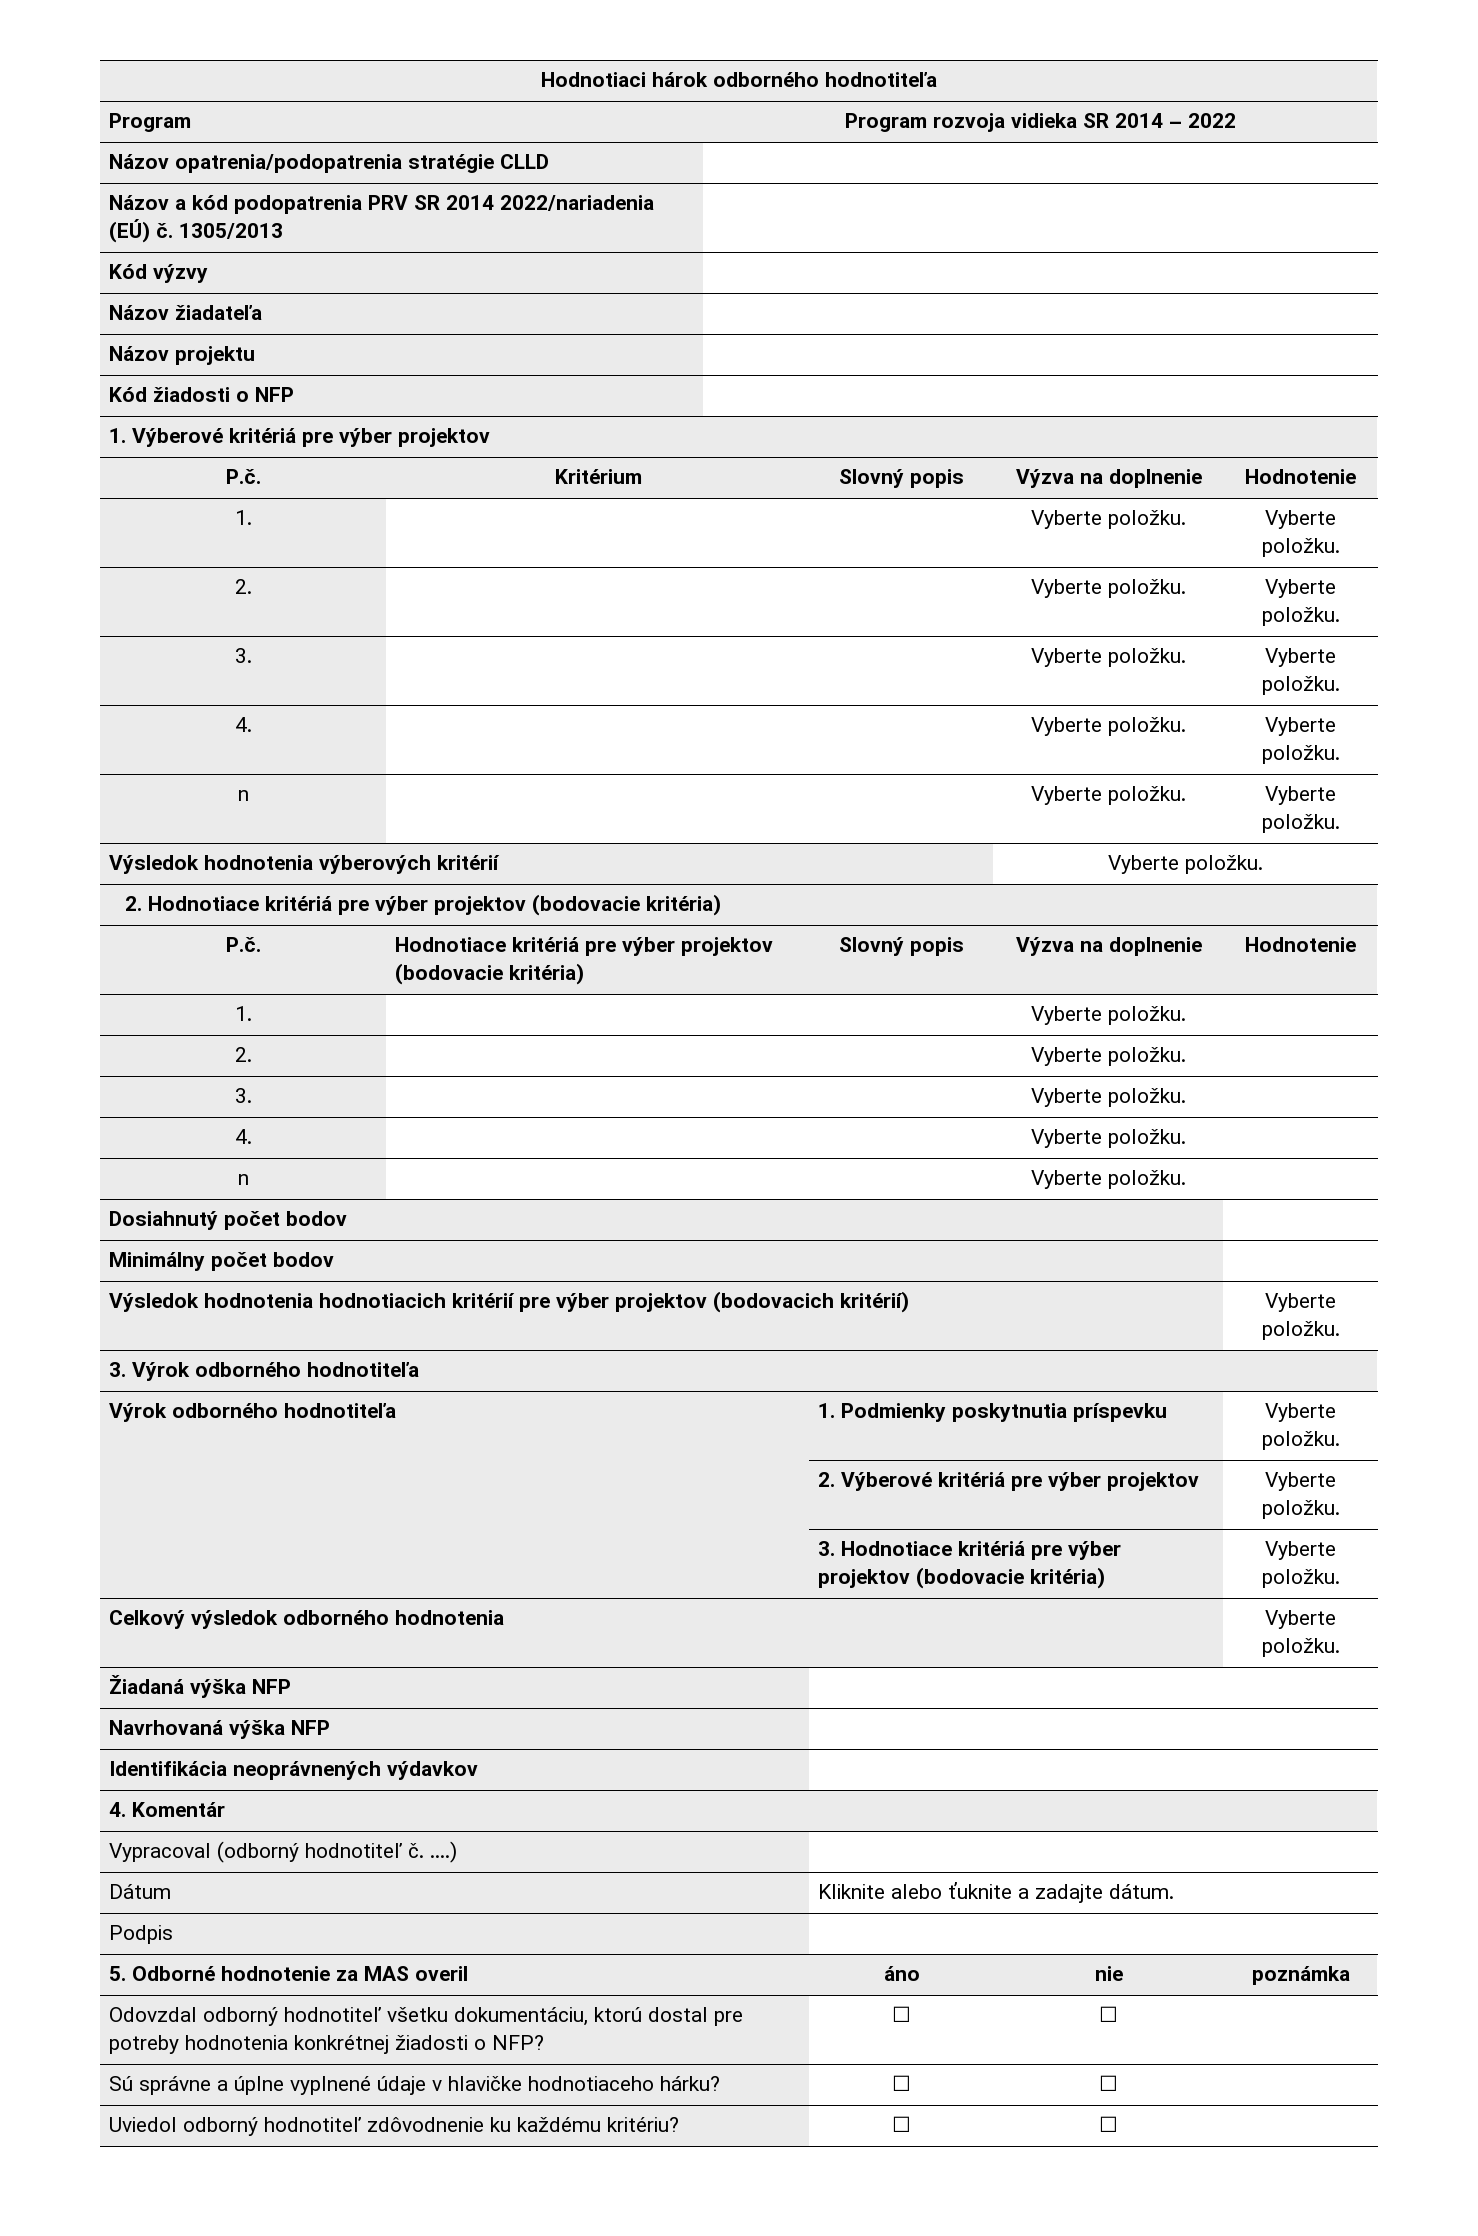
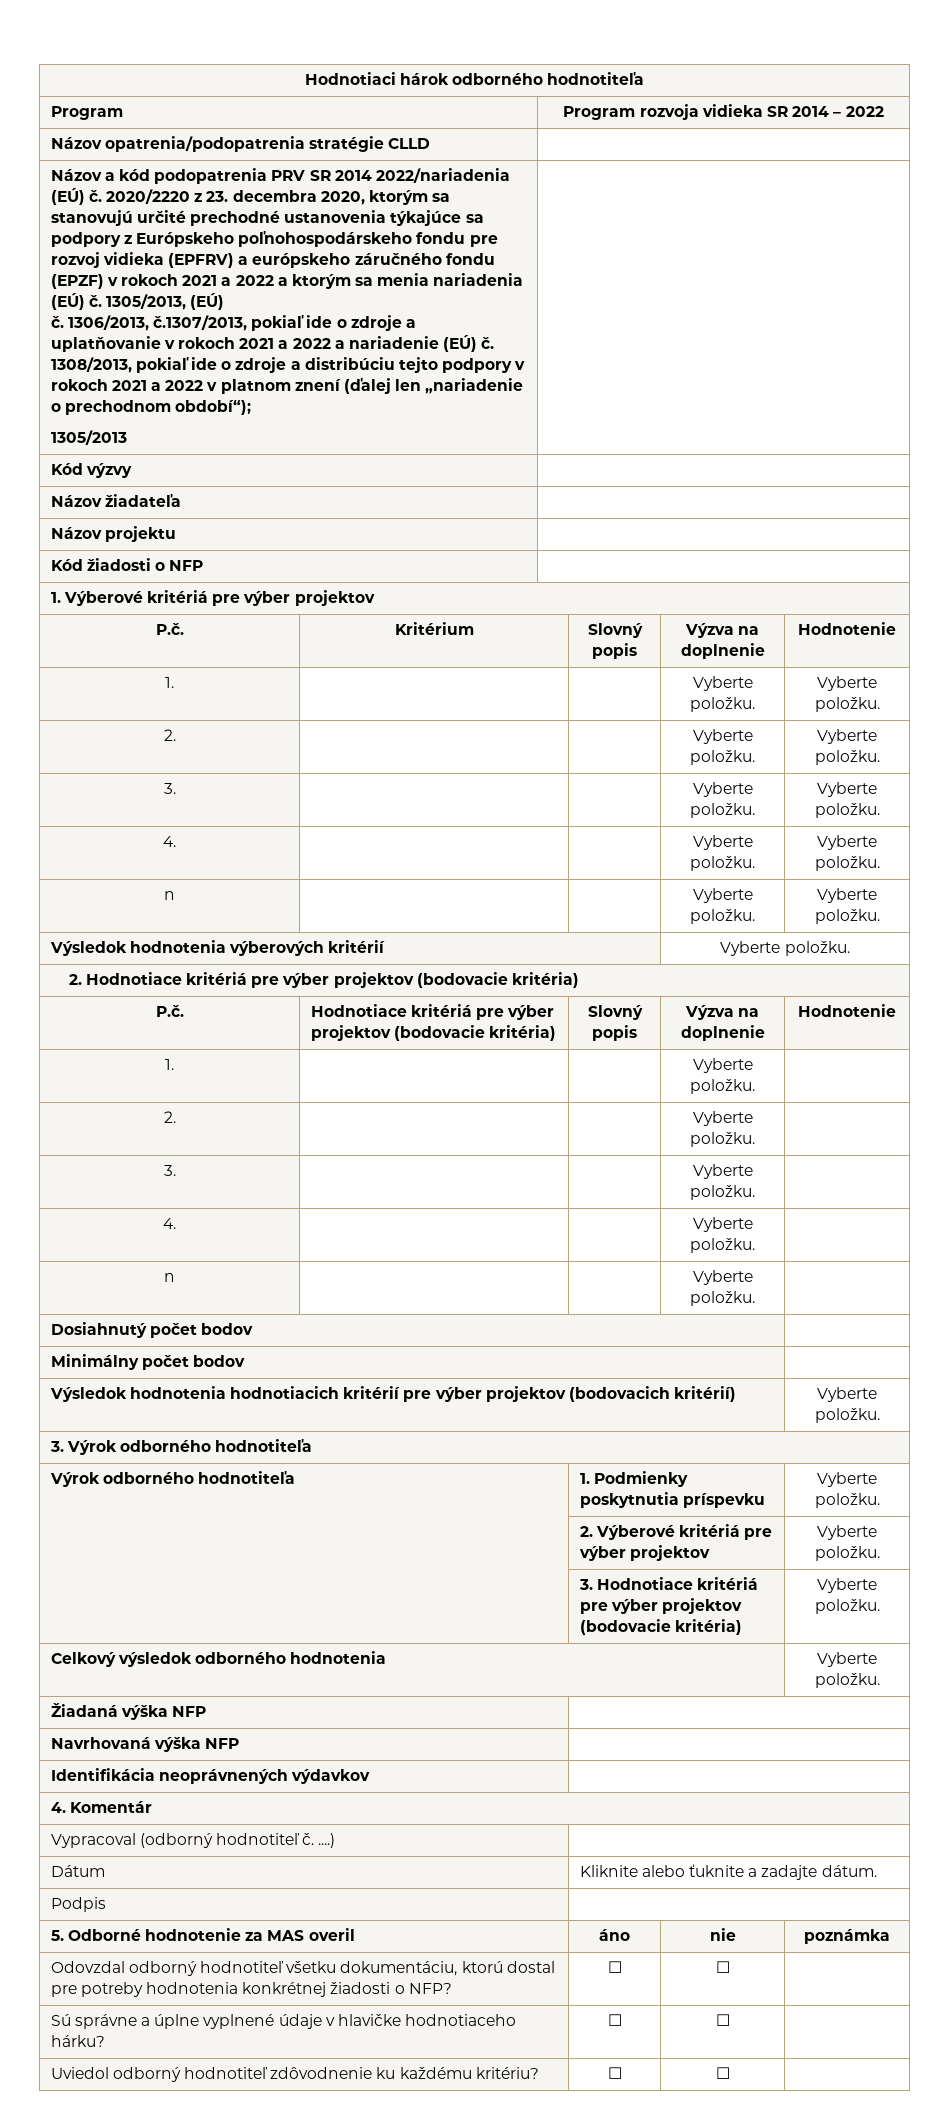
- Názov a kód podopatrenia PRV SR 2014 2022/nariadenia (EÚ) č. 1305/2013
+ Názov a kód podopatrenia PRV SR 2014 2022/nariadenia (EÚ) č. 2020/2220 z 23. decembra 2020, ktorým sa stanovujú určité prechodné ustanovenia týkajúce sa podpory z Európskeho poľnohospodárskeho fondu pre rozvoj vidieka (EPFRV) a európskeho záručného fondu (EPZF) v rokoch 2021 a 2022 a ktorým sa menia nariadenia (EÚ) č. 1305/2013, (EÚ)
+ č. 1306/2013, č.1307/2013, pokiaľ ide o zdroje a uplatňovanie v rokoch 2021 a 2022 a nariadenie (EÚ) č. 1308/2013, pokiaľ ide o zdroje a distribúciu tejto podpory v rokoch 2021 a 2022 v platnom znení (ďalej len „nariadenie o prechodnom období“);
+ 1305/2013

